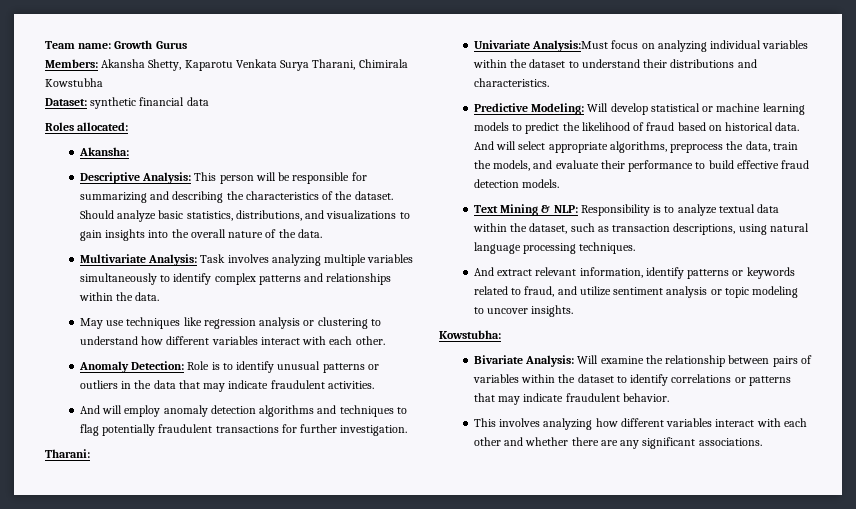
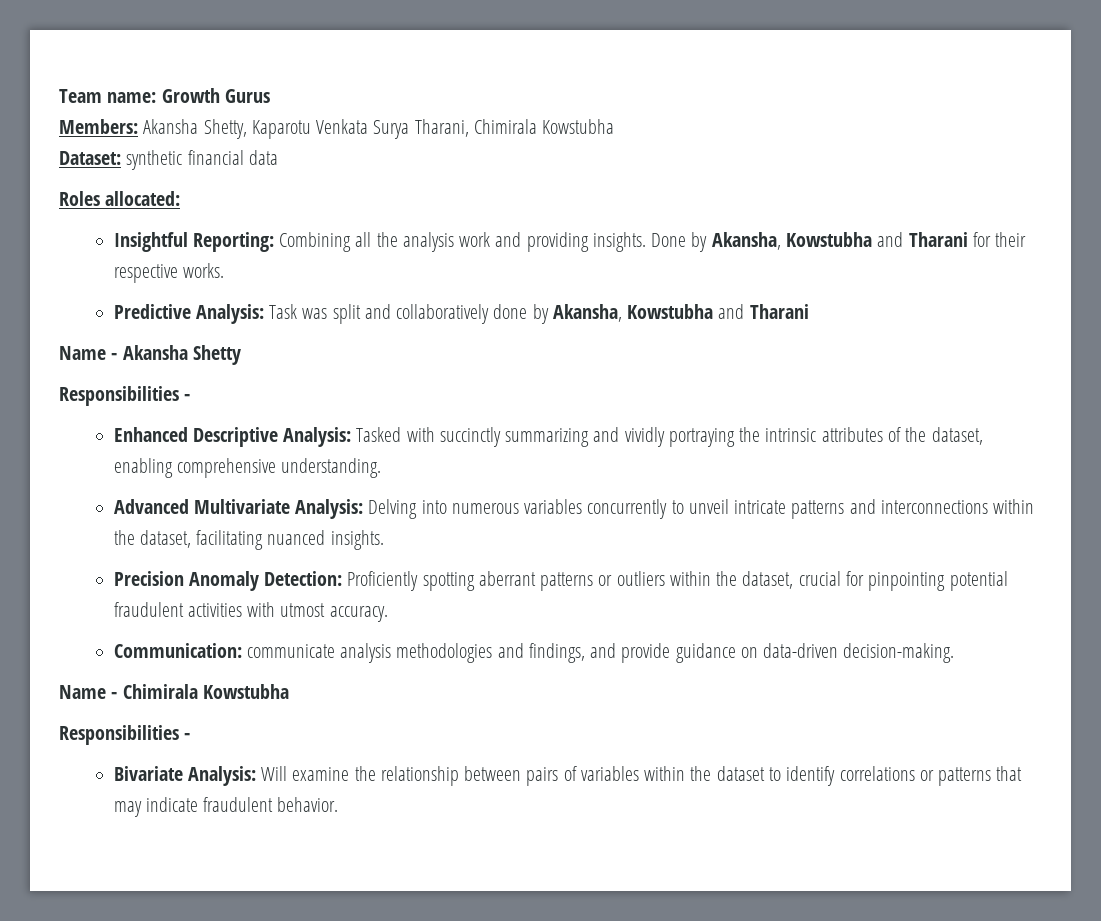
- Akansha:
- Descriptive Analysis: This person will be responsible for summarizing and describing the characteristics of the dataset. Should analyze basic statistics, distributions, and visualizations to gain insights into the overall nature of the data.
- Multivariate Analysis: Task involves analyzing multiple variables simultaneously to identify complex patterns and relationships within the data.
- May use techniques like regression analysis or clustering to understand how different variables interact with each other.
- Anomaly Detection: Role is to identify unusual patterns or outliers in the data that may indicate fraudulent activities.
- And will employ anomaly detection algorithms and techniques to flag potentially fraudulent transactions for further investigation.
- Tharani:
- Univariate Analysis:Must focus on analyzing individual variables within the dataset to understand their distributions and characteristics.
- Predictive Modeling: Will develop statistical or machine learning models to predict the likelihood of fraud based on historical data. And will select appropriate algorithms, preprocess the data, train the models, and evaluate their performance to build effective fraud detection models.
- Text Mining & NLP: Responsibility is to analyze textual data within the dataset, such as transaction descriptions, using natural language processing techniques.
- And extract relevant information, identify patterns or keywords related to fraud, and utilize sentiment analysis or topic modeling to uncover insights.
- Kowstubha:
+ Insightful Reporting: Combining all the analysis work and providing insights. Done by Akansha, Kowstubha and Tharani for their respective works.
+ Predictive Analysis: Task was split and collaboratively done by Akansha, Kowstubha and Tharani
+ Name - Akansha Shetty
+ Responsibilities -
+ Enhanced Descriptive Analysis: Tasked with succinctly summarizing and vividly portraying the intrinsic attributes of the dataset, enabling comprehensive understanding.
+ Advanced Multivariate Analysis: Delving into numerous variables concurrently to unveil intricate patterns and interconnections within the dataset, facilitating nuanced insights.
+ Precision Anomaly Detection: Proficiently spotting aberrant patterns or outliers within the dataset, crucial for pinpointing potential fraudulent activities with utmost accuracy.
+ Communication: communicate analysis methodologies and findings, and provide guidance on data-driven decision-making.
+ Name - Chimirala Kowstubha
+ Responsibilities -
- This involves analyzing how different variables interact with each other and whether there are any significant associations.

